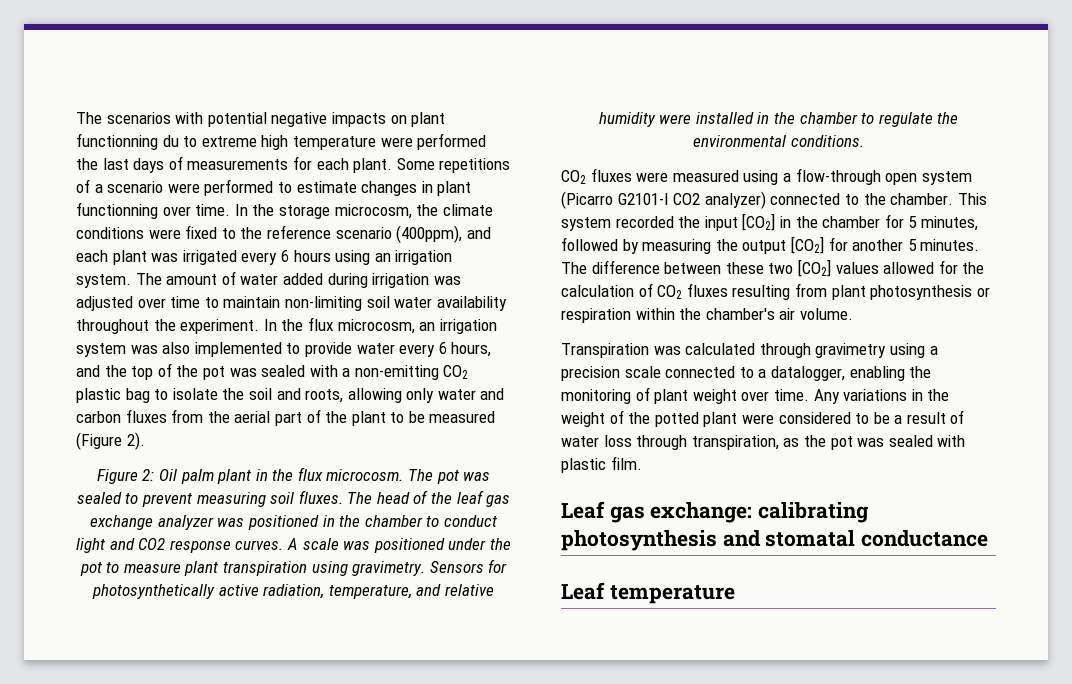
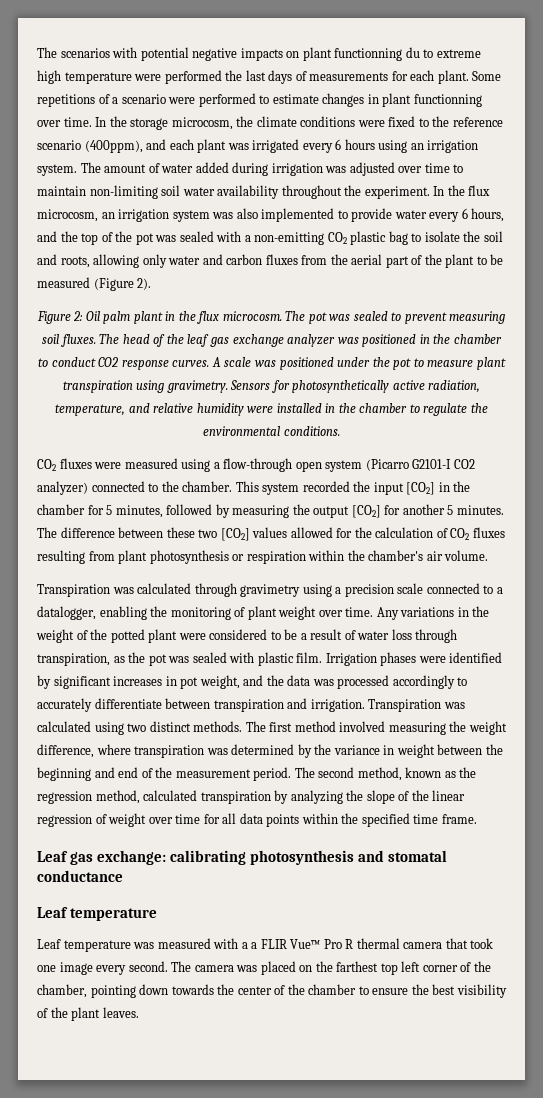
- The head of the leaf gas exchange analyzer was positioned in the chamber to conduct light and CO2 response curves.
+ The head of the leaf gas exchange analyzer was positioned in the chamber to conduct CO2 response curves.
+ Irrigation phases were identified by significant increases in pot weight, and the data was processed accordingly to accurately differentiate between transpiration and irrigation. Transpiration was calculated using two distinct methods. The first method involved measuring the weight difference, where transpiration was determined by the variance in weight between the beginning and end of the measurement period. The second method, known as the regression method, calculated transpiration by analyzing the slope of the linear regression of weight over time for all data points within the specified time frame.
+ Leaf temperature was measured with a a FLIR Vue™ Pro R thermal camera that took one image every second. The camera was placed on the farthest top left corner of the chamber, pointing down towards the center of the chamber to ensure the best visibility of the plant leaves.

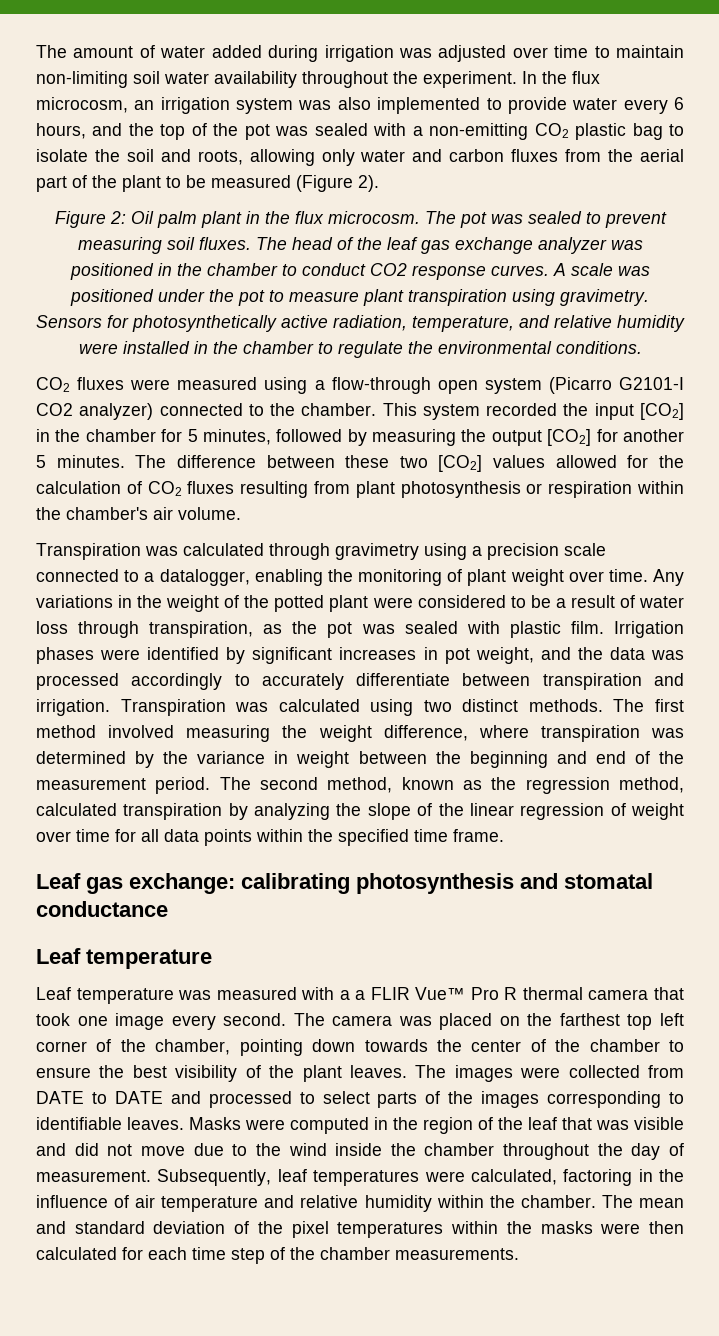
- The scenarios with potential negative impacts on plant functionning du to extreme high temperature were performed the last days of measurements for each plant. Some repetitions of a scenario were performed to estimate changes in plant functionning over time. In the storage microcosm, the climate conditions were fixed to the reference scenario (400ppm), and each plant was irrigated every 6 hours using an irrigation system. The amount of water added during irrigation was adjusted over time to maintain non-limiting soil water availability throughout the experiment.
+ The amount of water added during irrigation was adjusted over time to maintain non-limiting soil water availability throughout the experiment.
+ The images were collected from DATE to DATE and processed to select parts of the images corresponding to identifiable leaves. Masks were computed in the region of the leaf that was visible and did not move due to the wind inside the chamber throughout the day of measurement. Subsequently, leaf temperatures were calculated, factoring in the influence of air temperature and relative humidity within the chamber. The mean and standard deviation of the pixel temperatures within the masks were then calculated for each time step of the chamber measurements.

